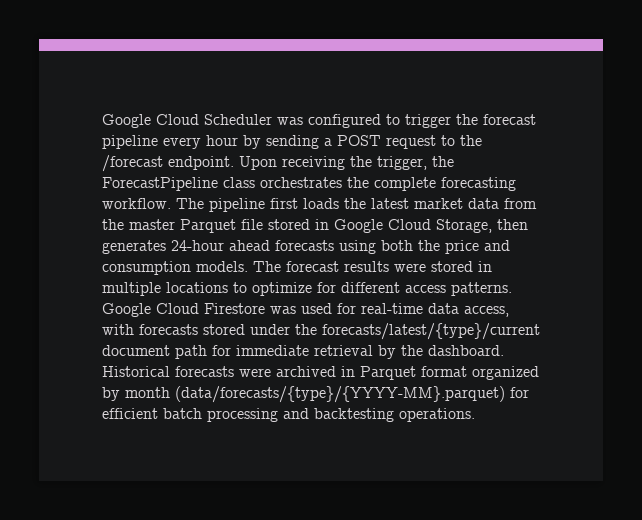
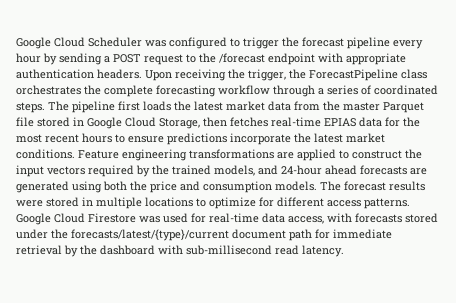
- Google Cloud Scheduler was configured to trigger the forecast pipeline every hour by sending a POST request to the /forecast endpoint.
+ Google Cloud Scheduler was configured to trigger the forecast pipeline every hour by sending a POST request to the /forecast endpoint with appropriate authentication headers.
- Upon receiving the trigger, the ForecastPipeline class orchestrates the complete forecasting workflow.
+ Upon receiving the trigger, the ForecastPipeline class orchestrates the complete forecasting workflow through a series of coordinated steps.
- The pipeline first loads the latest market data from the master Parquet file stored in Google Cloud Storage, then generates 24-hour ahead forecasts using both the price and consumption models.
+ The pipeline first loads the latest market data from the master Parquet file stored in Google Cloud Storage, then fetches real-time EPIAS data for the most recent hours to ensure predictions incorporate the latest market conditions. Feature engineering transformations are applied to construct the input vectors required by the trained models, and 24-hour ahead forecasts are generated using both the price and consumption models.
- Google Cloud Firestore was used for real-time data access, with forecasts stored under the forecasts/latest/{type}/current document path for immediate retrieval by the dashboard. Historical forecasts were archived in Parquet format organized by month (data/forecasts/{type}/{YYYY-MM}.parquet) for efficient batch processing and backtesting operations.
+ Google Cloud Firestore was used for real-time data access, with forecasts stored under the forecasts/latest/{type}/current document path for immediate retrieval by the dashboard with sub-millisecond read latency.

